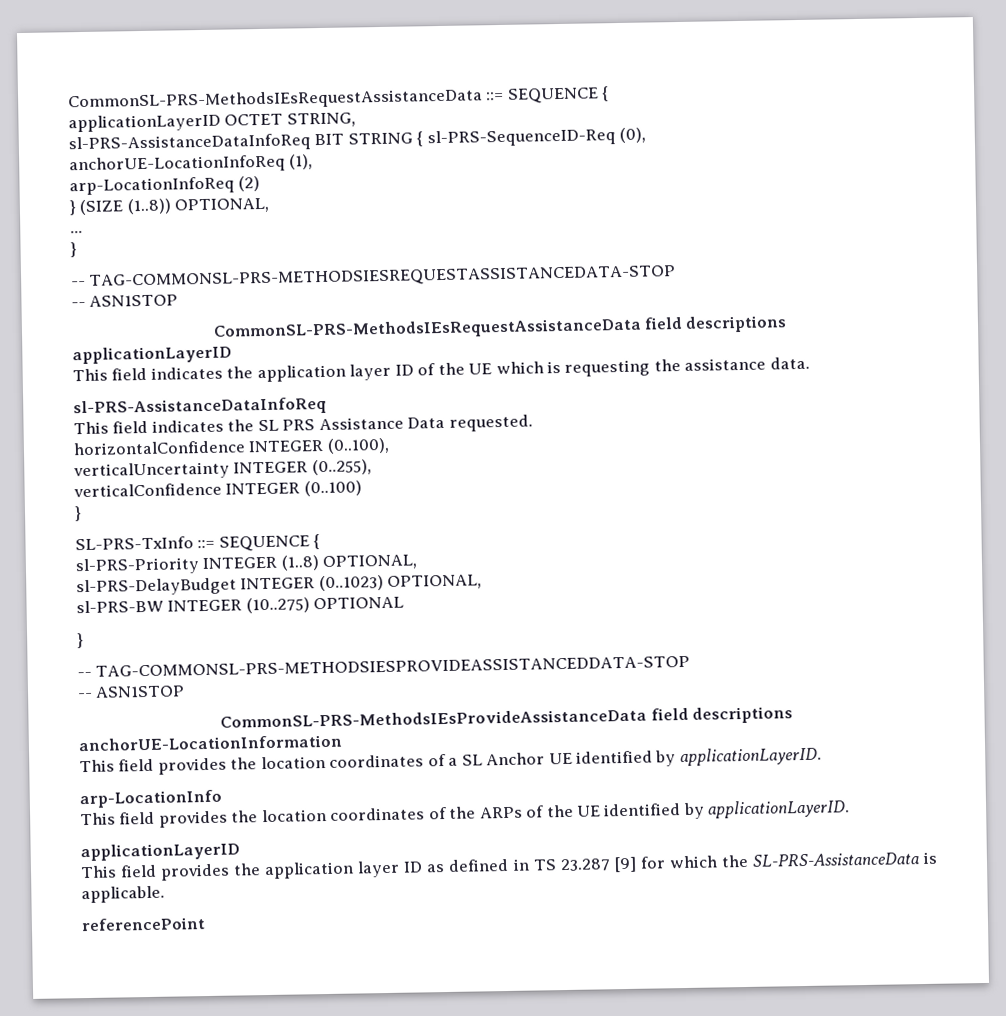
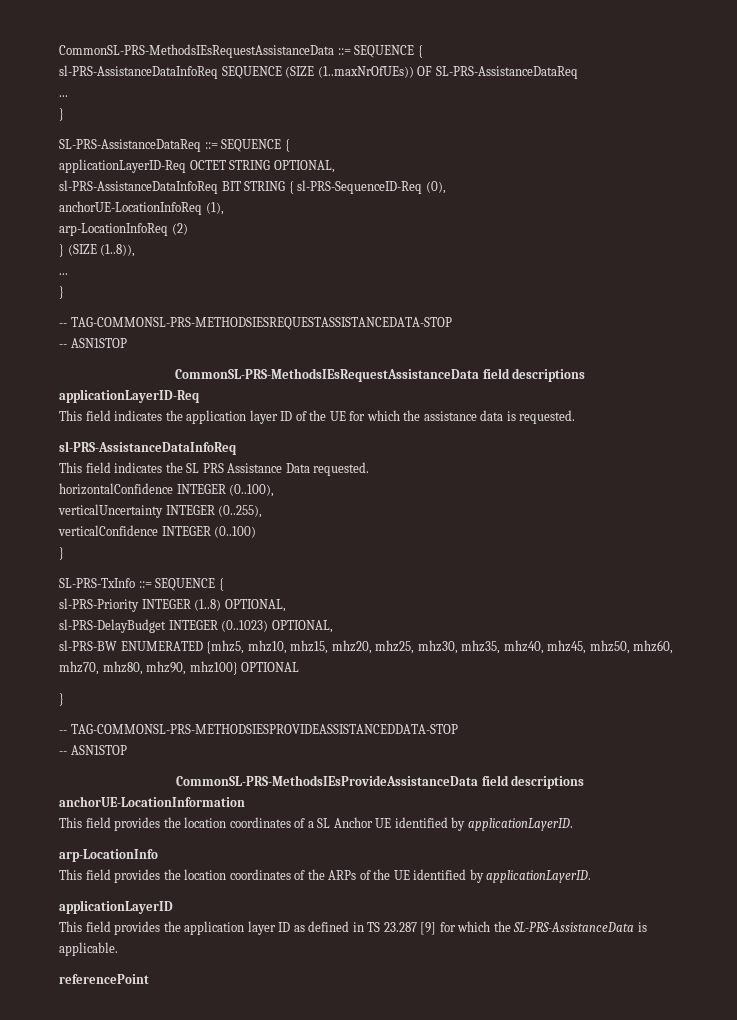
- applicationLayerID OCTET STRING,
+ sl-PRS-AssistanceDataInfoReq SEQUENCE (SIZE (1..maxNrOfUEs)) OF SL-PRS-AssistanceDataReq
+ ...
+ }
+ SL-PRS-AssistanceDataReq ::= SEQUENCE {
+ applicationLayerID-Req OCTET STRING OPTIONAL,
- } (SIZE (1..8)) OPTIONAL,
+ } (SIZE (1..8)),
  CommonSL-PRS-MethodsIEsRequestAssistanceData field descriptions
- applicationLayerID
+ applicationLayerID-Req
- This field indicates the application layer ID of the UE which is requesting the assistance data.
+ This field indicates the application layer ID of the UE for which the assistance data is requested.
- sl-PRS-BW INTEGER (10..275) OPTIONAL
+ sl-PRS-BW ENUMERATED {mhz5, mhz10, mhz15, mhz20, mhz25, mhz30, mhz35, mhz40, mhz45, mhz50, mhz60, mhz70, mhz80, mhz90, mhz100} OPTIONAL

